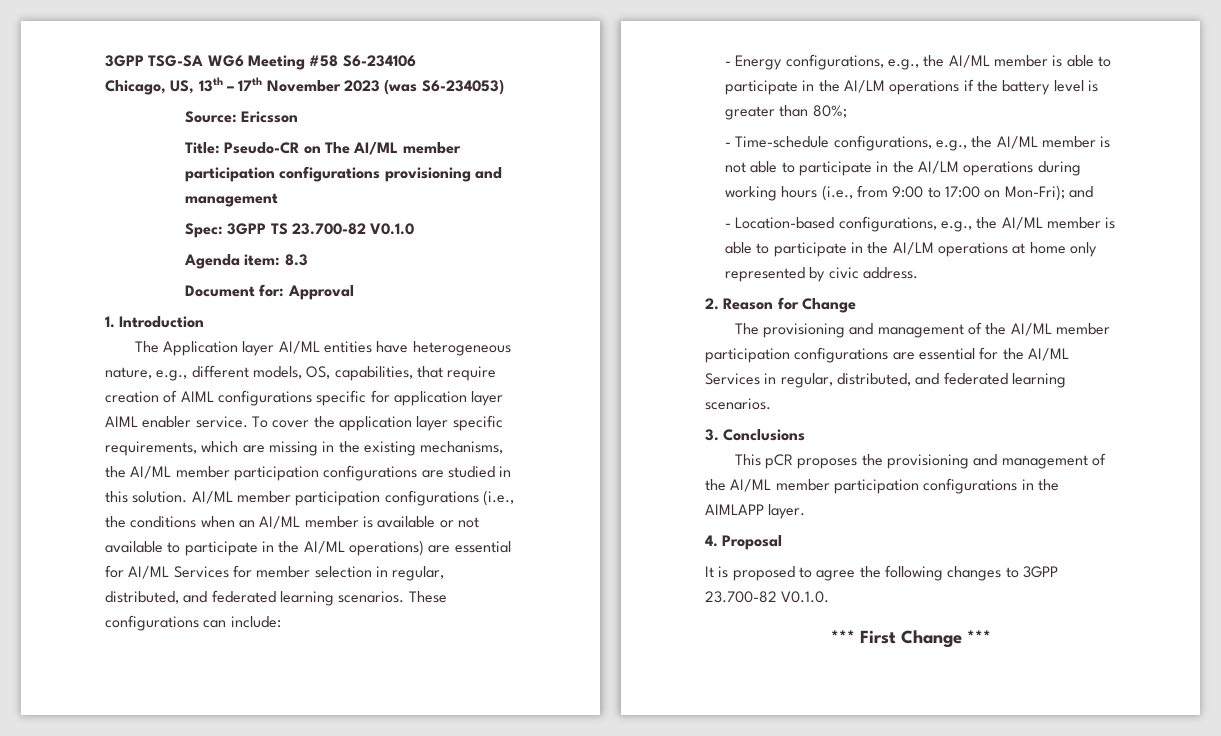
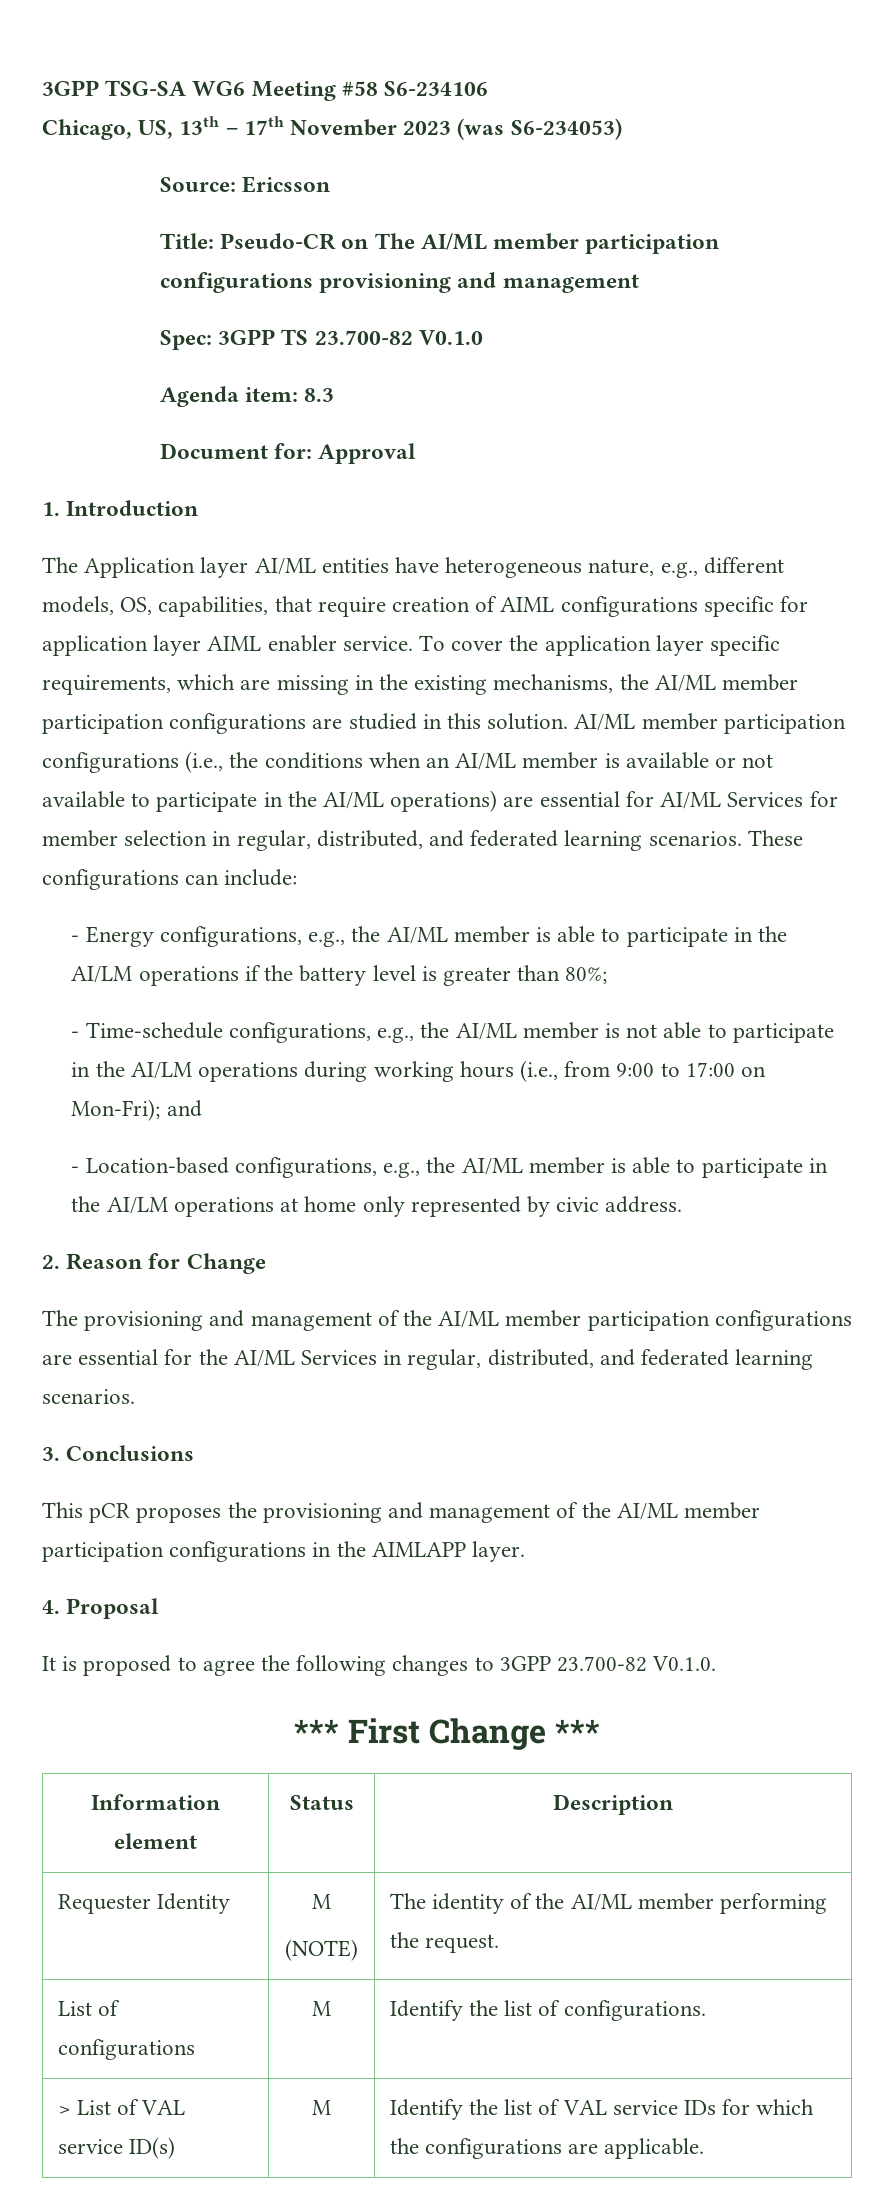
+ Information element | Status | Description
+ Requester Identity | M
+ (NOTE) | The identity of the AI/ML member performing the request.
+ List of configurations | M | Identify the list of configurations.
+ > List of VAL service ID(s) | M | Identify the list of VAL service IDs for which the configurations are applicable.

